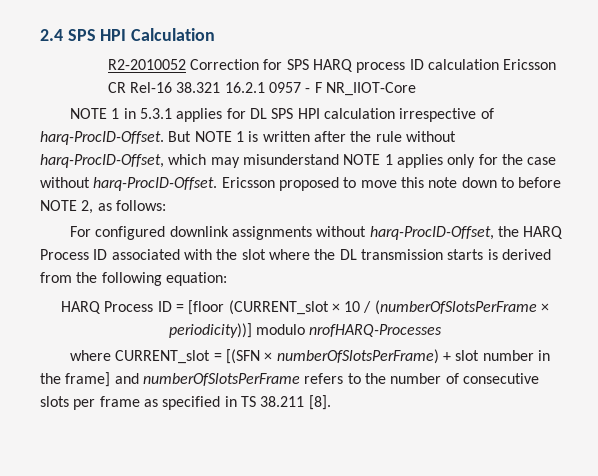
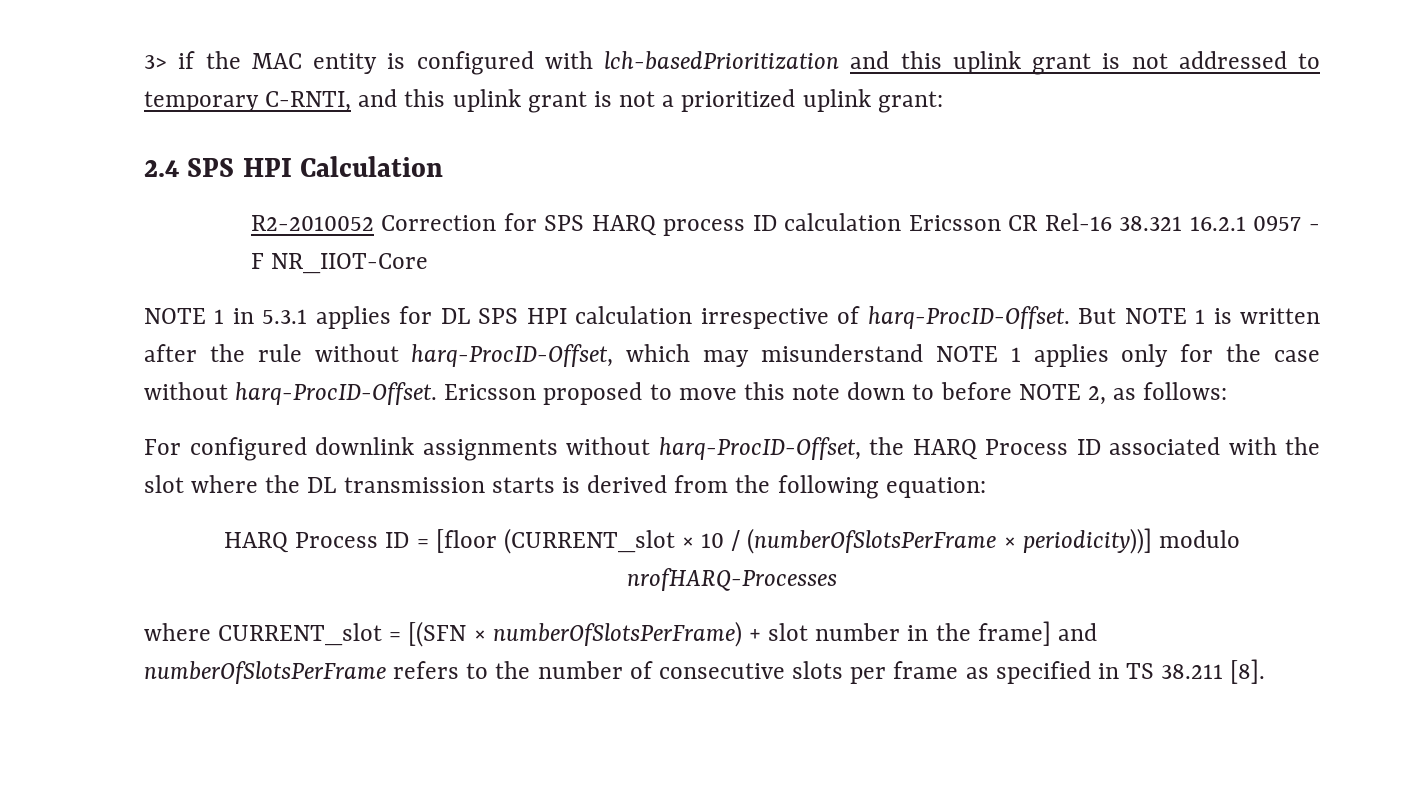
+ 3> if the MAC entity is configured with lch-basedPrioritization and this uplink grant is not addressed to temporary C-RNTI, and this uplink grant is not a prioritized uplink grant:

